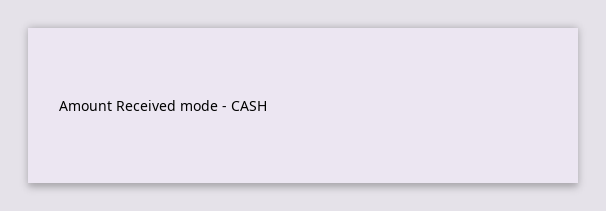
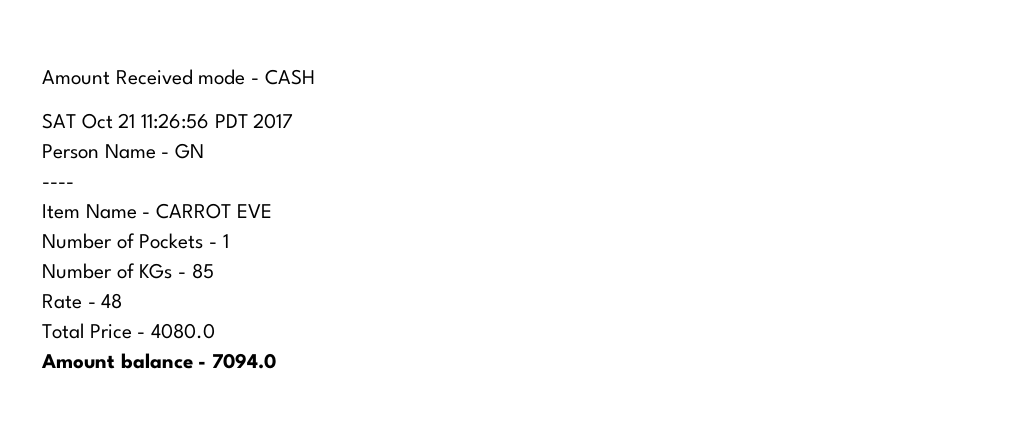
+ SAT Oct 21 11:26:56 PDT 2017
+ Person Name - GN
+ ----
+ Item Name - CARROT EVE
+ Number of Pockets - 1
+ Number of KGs - 85
+ Rate - 48
+ Total Price - 4080.0
+ Amount balance - 7094.0

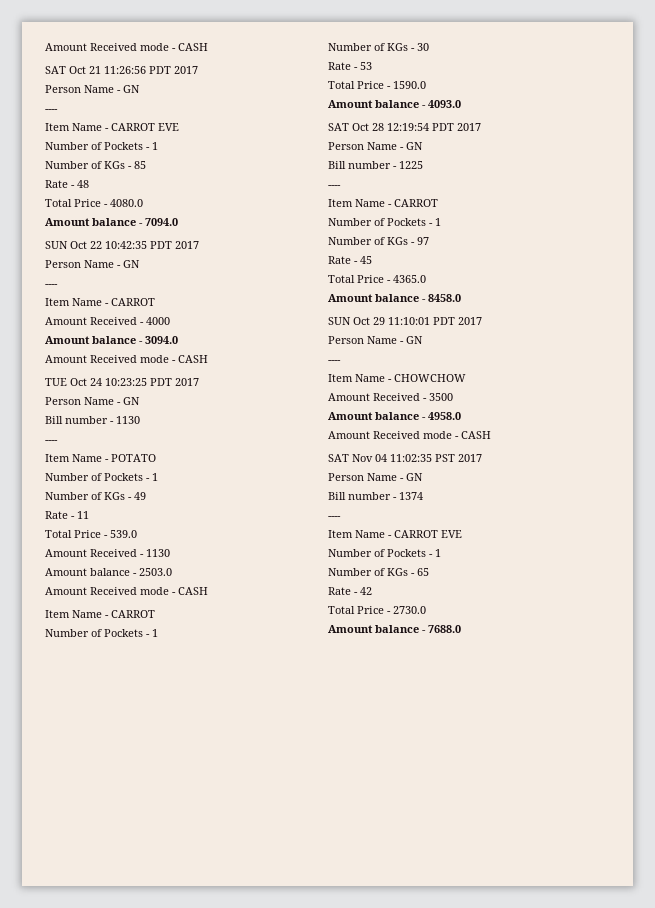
+ SUN Oct 22 10:42:35 PDT 2017
+ Person Name - GN
+ ----
+ Item Name - CARROT
+ Amount Received - 4000
+ Amount balance - 3094.0
+ Amount Received mode - CASH
+ TUE Oct 24 10:23:25 PDT 2017
+ Person Name - GN
+ Bill number - 1130
+ ----
+ Item Name - POTATO
+ Number of Pockets - 1
+ Number of KGs - 49
+ Rate - 11
+ Total Price - 539.0
+ Amount Received - 1130
+ Amount balance - 2503.0
+ Amount Received mode - CASH
+ Item Name - CARROT
+ Number of Pockets - 1
+ Number of KGs - 30
+ Rate - 53
+ Total Price - 1590.0
+ Amount balance - 4093.0
+ SAT Oct 28 12:19:54 PDT 2017
+ Person Name - GN
+ Bill number - 1225
+ ----
+ Item Name - CARROT
+ Number of Pockets - 1
+ Number of KGs - 97
+ Rate - 45
+ Total Price - 4365.0
+ Amount balance - 8458.0
+ SUN Oct 29 11:10:01 PDT 2017
+ Person Name - GN
+ ----
+ Item Name - CHOWCHOW
+ Amount Received - 3500
+ Amount balance - 4958.0
+ Amount Received mode - CASH
+ SAT Nov 04 11:02:35 PST 2017
+ Person Name - GN
+ Bill number - 1374
+ ----
+ Item Name - CARROT EVE
+ Number of Pockets - 1
+ Number of KGs - 65
+ Rate - 42
+ Total Price - 2730.0
+ Amount balance - 7688.0

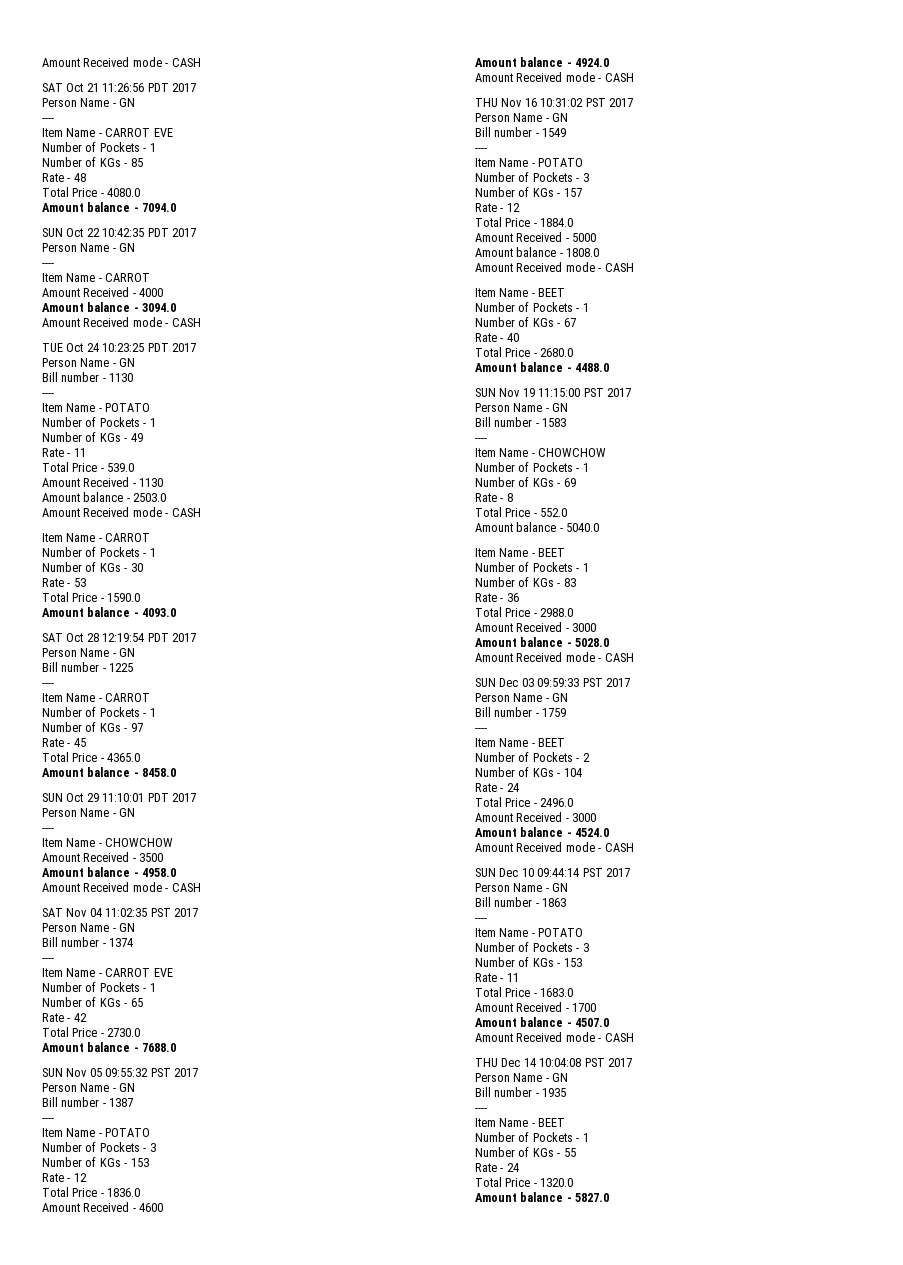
+ SUN Nov 05 09:55:32 PST 2017
+ Person Name - GN
+ Bill number - 1387
+ ----
+ Item Name - POTATO
+ Number of Pockets - 3
+ Number of KGs - 153
+ Rate - 12
+ Total Price - 1836.0
+ Amount Received - 4600
+ Amount balance - 4924.0
+ Amount Received mode - CASH
+ THU Nov 16 10:31:02 PST 2017
+ Person Name - GN
+ Bill number - 1549
+ ----
+ Item Name - POTATO
+ Number of Pockets - 3
+ Number of KGs - 157
+ Rate - 12
+ Total Price - 1884.0
+ Amount Received - 5000
+ Amount balance - 1808.0
+ Amount Received mode - CASH
+ Item Name - BEET
+ Number of Pockets - 1
+ Number of KGs - 67
+ Rate - 40
+ Total Price - 2680.0
+ Amount balance - 4488.0
+ SUN Nov 19 11:15:00 PST 2017
+ Person Name - GN
+ Bill number - 1583
+ ----
+ Item Name - CHOWCHOW
+ Number of Pockets - 1
+ Number of KGs - 69
+ Rate - 8
+ Total Price - 552.0
+ Amount balance - 5040.0
+ Item Name - BEET
+ Number of Pockets - 1
+ Number of KGs - 83
+ Rate - 36
+ Total Price - 2988.0
+ Amount Received - 3000
+ Amount balance - 5028.0
+ Amount Received mode - CASH
+ SUN Dec 03 09:59:33 PST 2017
+ Person Name - GN
+ Bill number - 1759
+ ----
+ Item Name - BEET
+ Number of Pockets - 2
+ Number of KGs - 104
+ Rate - 24
+ Total Price - 2496.0
+ Amount Received - 3000
+ Amount balance - 4524.0
+ Amount Received mode - CASH
+ SUN Dec 10 09:44:14 PST 2017
+ Person Name - GN
+ Bill number - 1863
+ ----
+ Item Name - POTATO
+ Number of Pockets - 3
+ Number of KGs - 153
+ Rate - 11
+ Total Price - 1683.0
+ Amount Received - 1700
+ Amount balance - 4507.0
+ Amount Received mode - CASH
+ THU Dec 14 10:04:08 PST 2017
+ Person Name - GN
+ Bill number - 1935
+ ----
+ Item Name - BEET
+ Number of Pockets - 1
+ Number of KGs - 55
+ Rate - 24
+ Total Price - 1320.0
+ Amount balance - 5827.0

